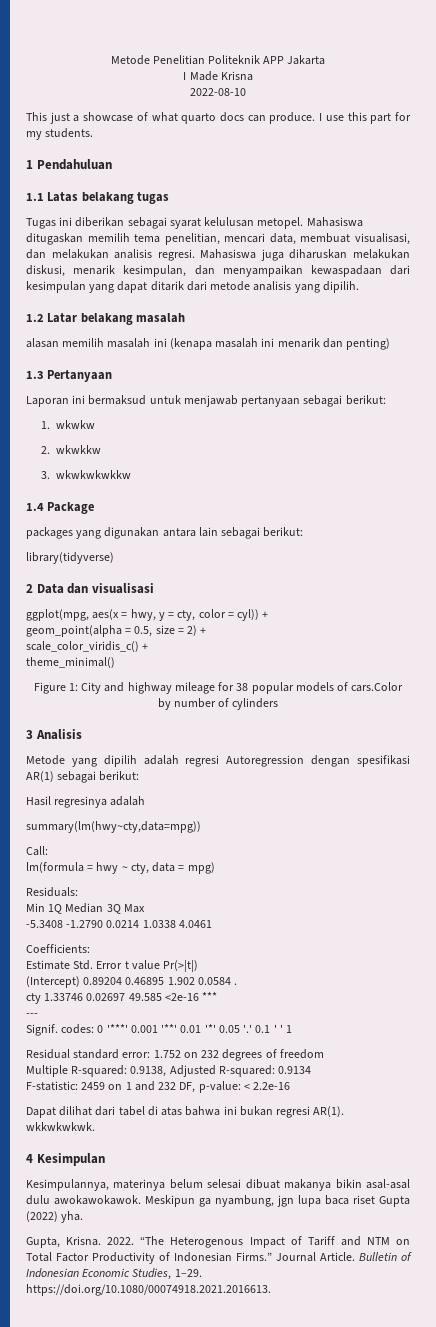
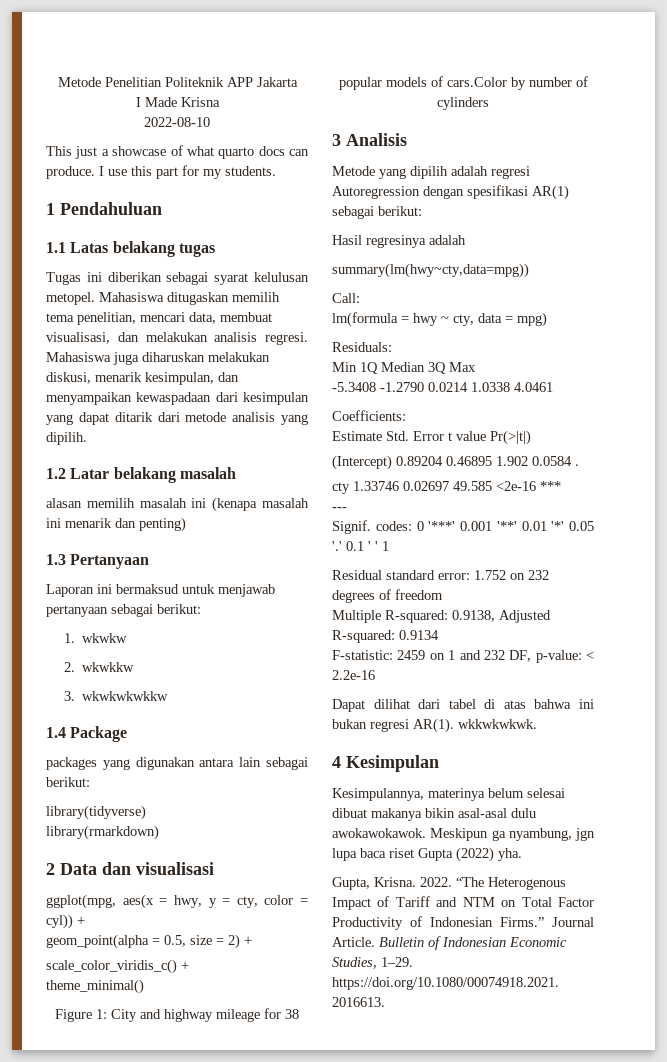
+ library(rmarkdown)

